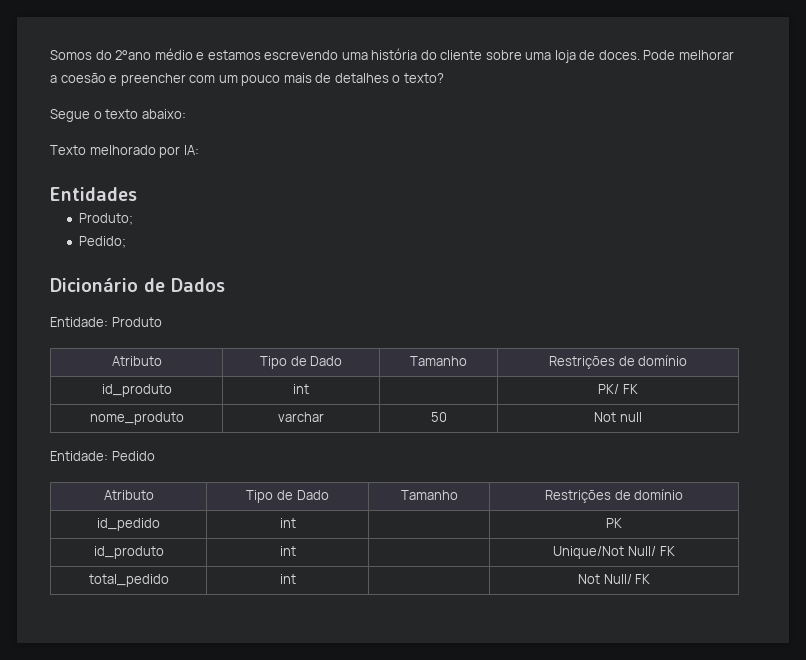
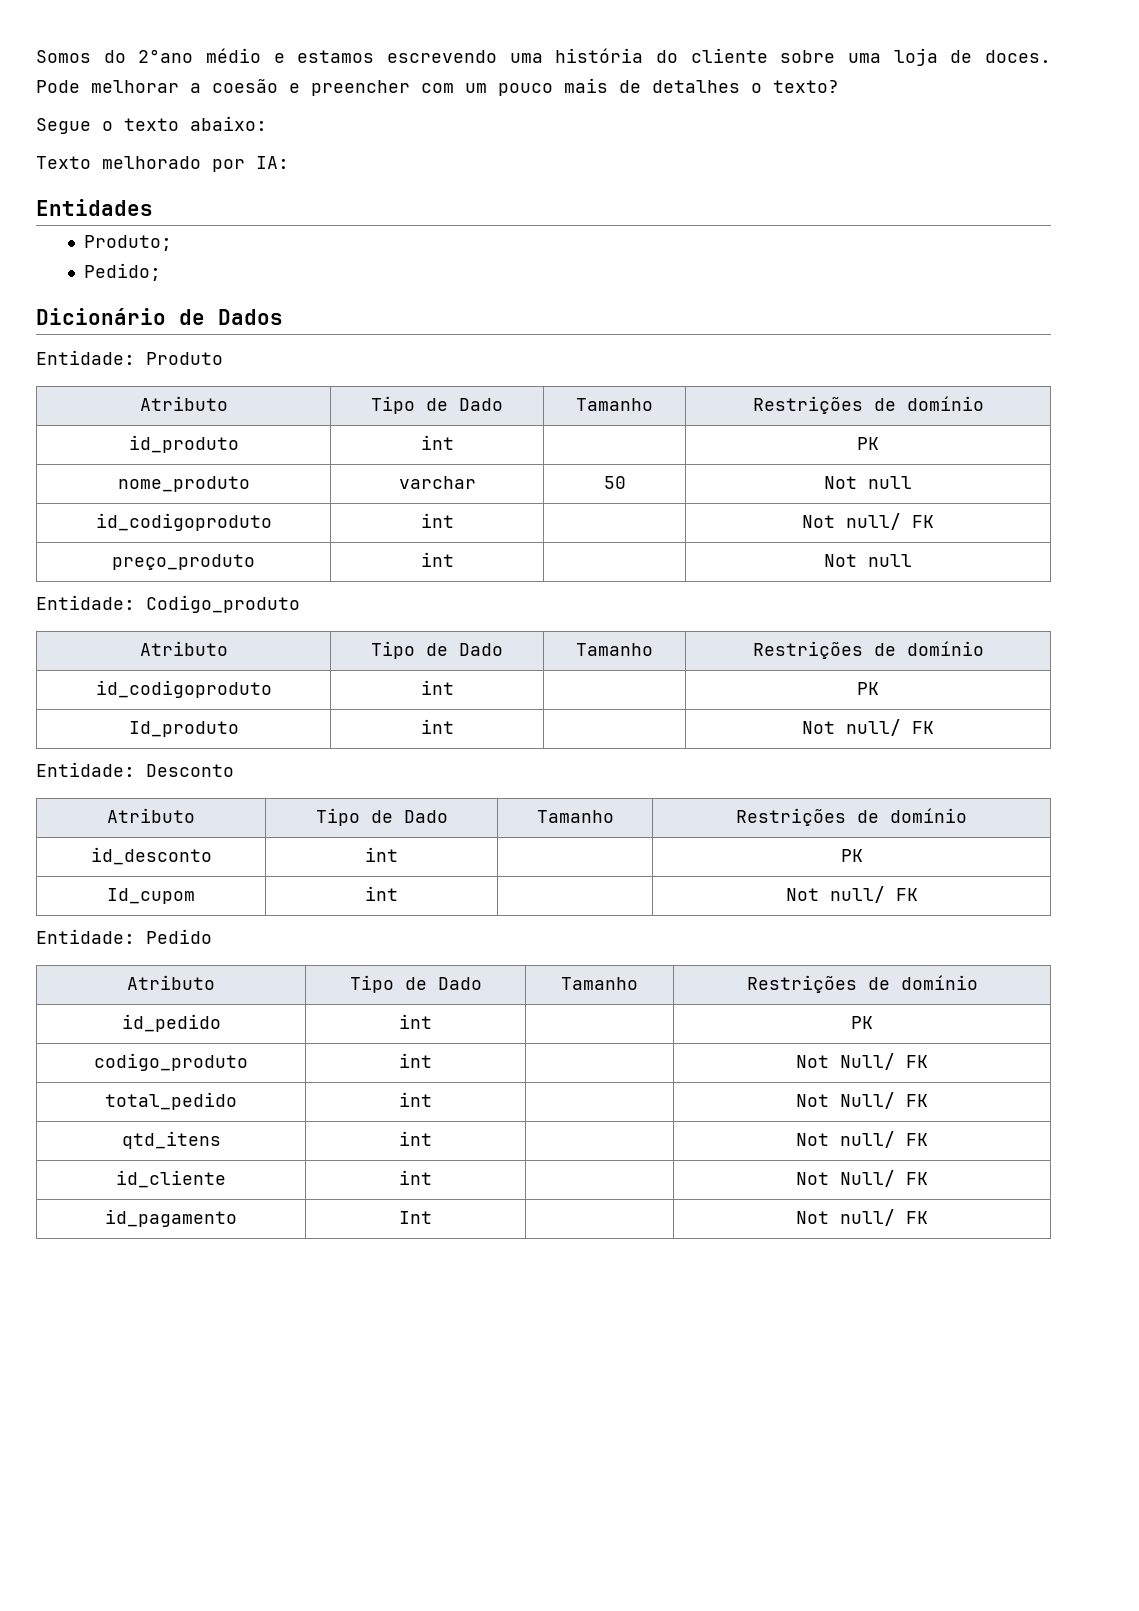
- id_produto | int | | PK/ FK
+ id_produto | int | | PK
+ id_codigoproduto | int | | Not null/ FK
+ preço_produto | int | | Not null
+ Entidade: Codigo_produto
+ Atributo | Tipo de Dado | Tamanho | Restrições de domínio
+ id_codigoproduto | int | | PK
+ Id_produto | int | | Not null/ FK
+ Entidade: Desconto
+ Atributo | Tipo de Dado | Tamanho | Restrições de domínio
+ id_desconto | int | | PK
+ Id_cupom | int | | Not null/ FK
- id_produto | int | | Unique/Not Null/ FK
+ codigo_produto | int | | Not Null/ FK
+ qtd_itens | int | | Not null/ FK
+ id_cliente | int | | Not Null/ FK
+ id_pagamento | Int | | Not null/ FK

